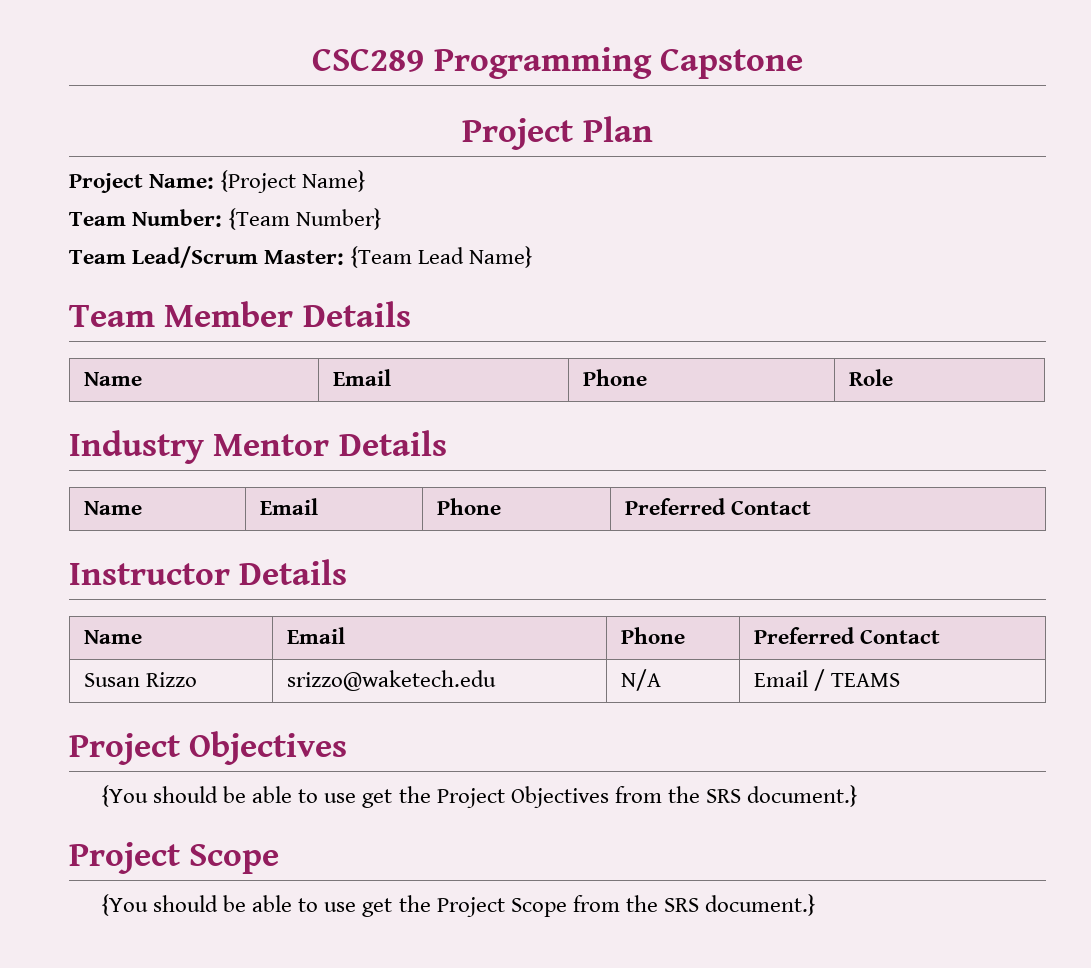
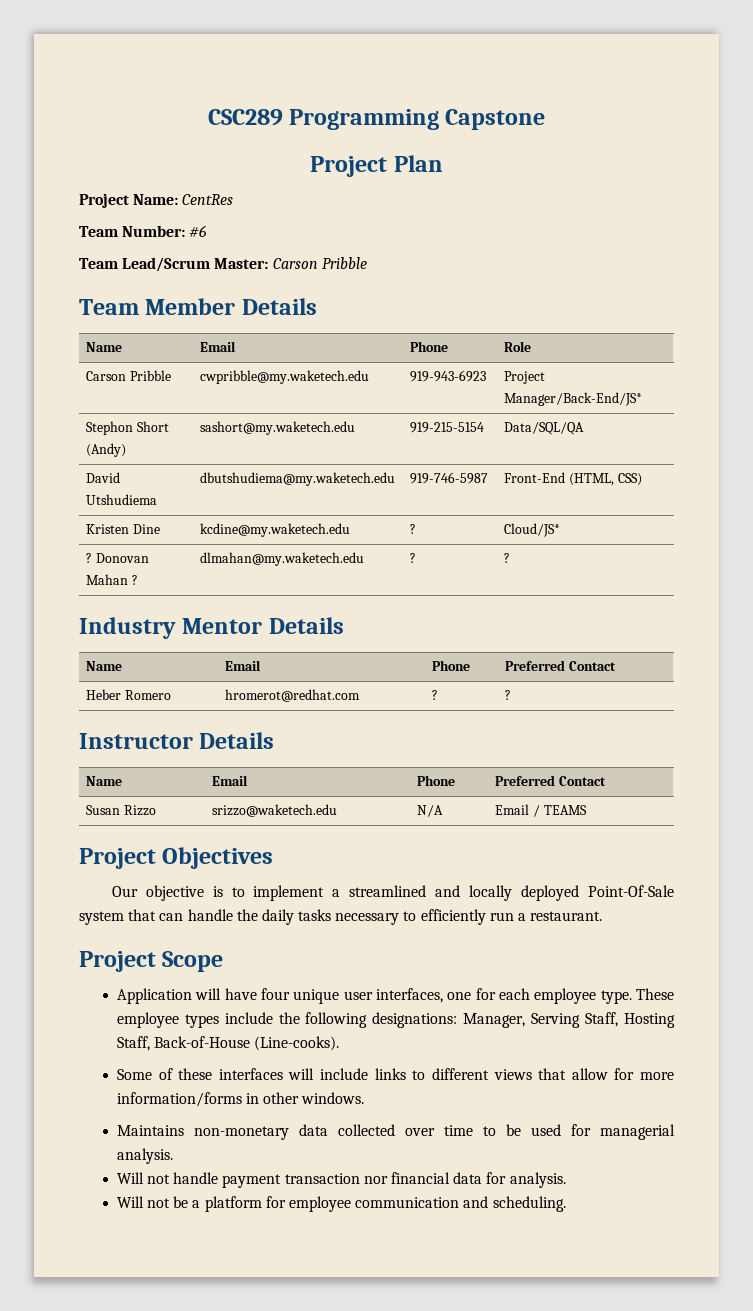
- Project Name: {Project Name}
+ Project Name: CentRes
- Team Number: {Team Number}
+ Team Number: #6
- Team Lead/Scrum Master: {Team Lead Name}
+ Team Lead/Scrum Master: Carson Pribble
+ Carson Pribble | cwpribble@my.waketech.edu | 919-943-6923 | Project Manager/Back-End/JS*
+ Stephon Short (Andy) | sashort@my.waketech.edu | 919-215-5154 | Data/SQL/QA
+ David Utshudiema | dbutshudiema@my.waketech.edu | 919-746-5987 | Front-End (HTML, CSS)
+ Kristen Dine | kcdine@my.waketech.edu | ? | Cloud/JS*
+ ? Donovan Mahan ? | dlmahan@my.waketech.edu | ? | ?
+ Heber Romero | hromerot@redhat.com | ? | ?
- {You should be able to use get the Project Objectives from the SRS document.}
+ Our objective is to implement a streamlined and locally deployed Point-Of-Sale system that can handle the daily tasks necessary to efficiently run a restaurant.
  Project Scope
- {You should be able to use get the Project Scope from the SRS document.}
+ Application will have four unique user interfaces, one for each employee type. These employee types include the following designations: Manager, Serving Staff, Hosting Staff, Back-of-House (Line-cooks).
+ Some of these interfaces will include links to different views that allow for more information/forms in other windows.
+ Maintains non-monetary data collected over time to be used for managerial analysis.
+ Will not handle payment transaction nor financial data for analysis.
+ Will not be a platform for employee communication and scheduling.

